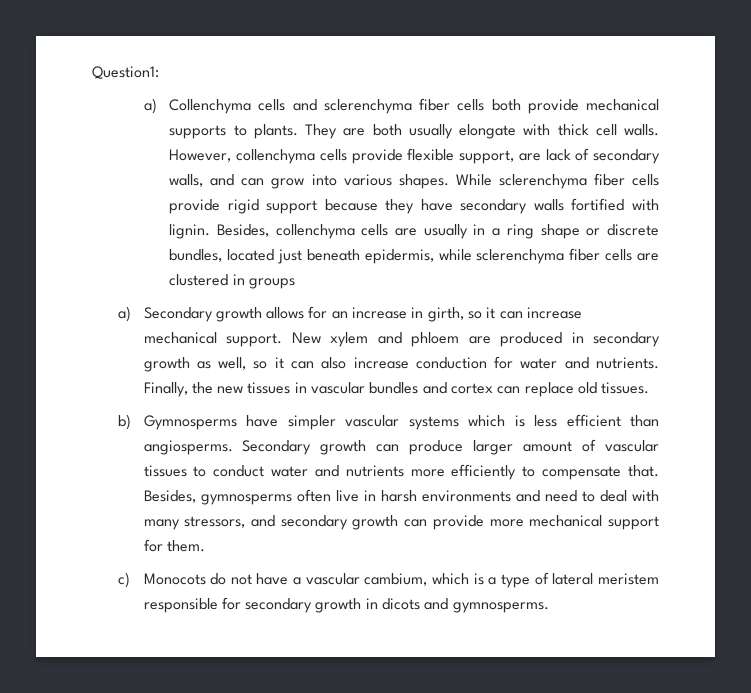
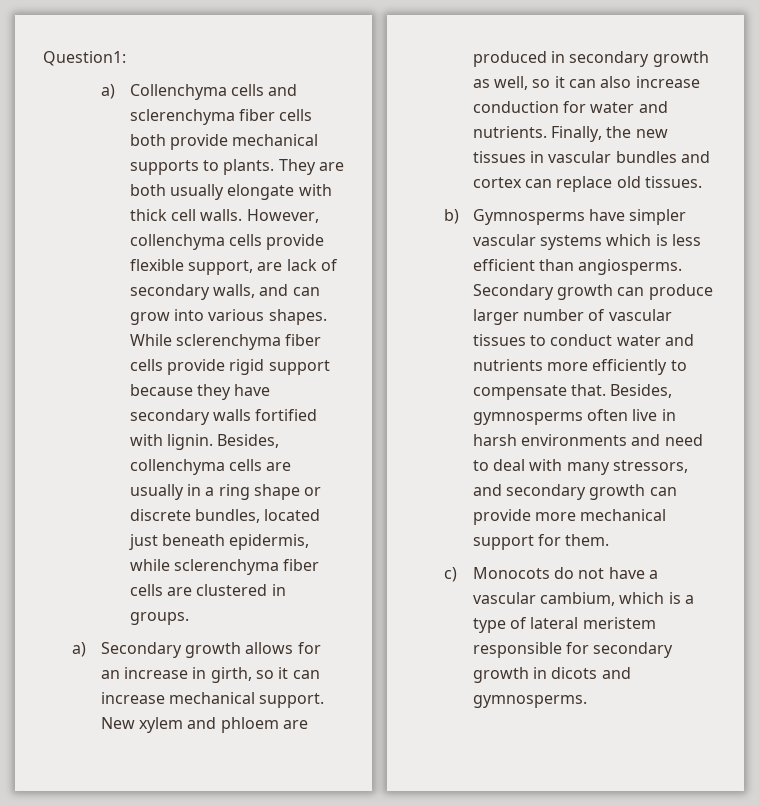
- Besides, collenchyma cells are usually in a ring shape or discrete bundles, located just beneath epidermis, while sclerenchyma fiber cells are clustered in groups
+ Besides, collenchyma cells are usually in a ring shape or discrete bundles, located just beneath epidermis, while sclerenchyma fiber cells are clustered in groups.
- Secondary growth can produce larger amount of vascular tissues to conduct water and nutrients more efficiently to compensate that.
+ Secondary growth can produce larger number of vascular tissues to conduct water and nutrients more efficiently to compensate that.

